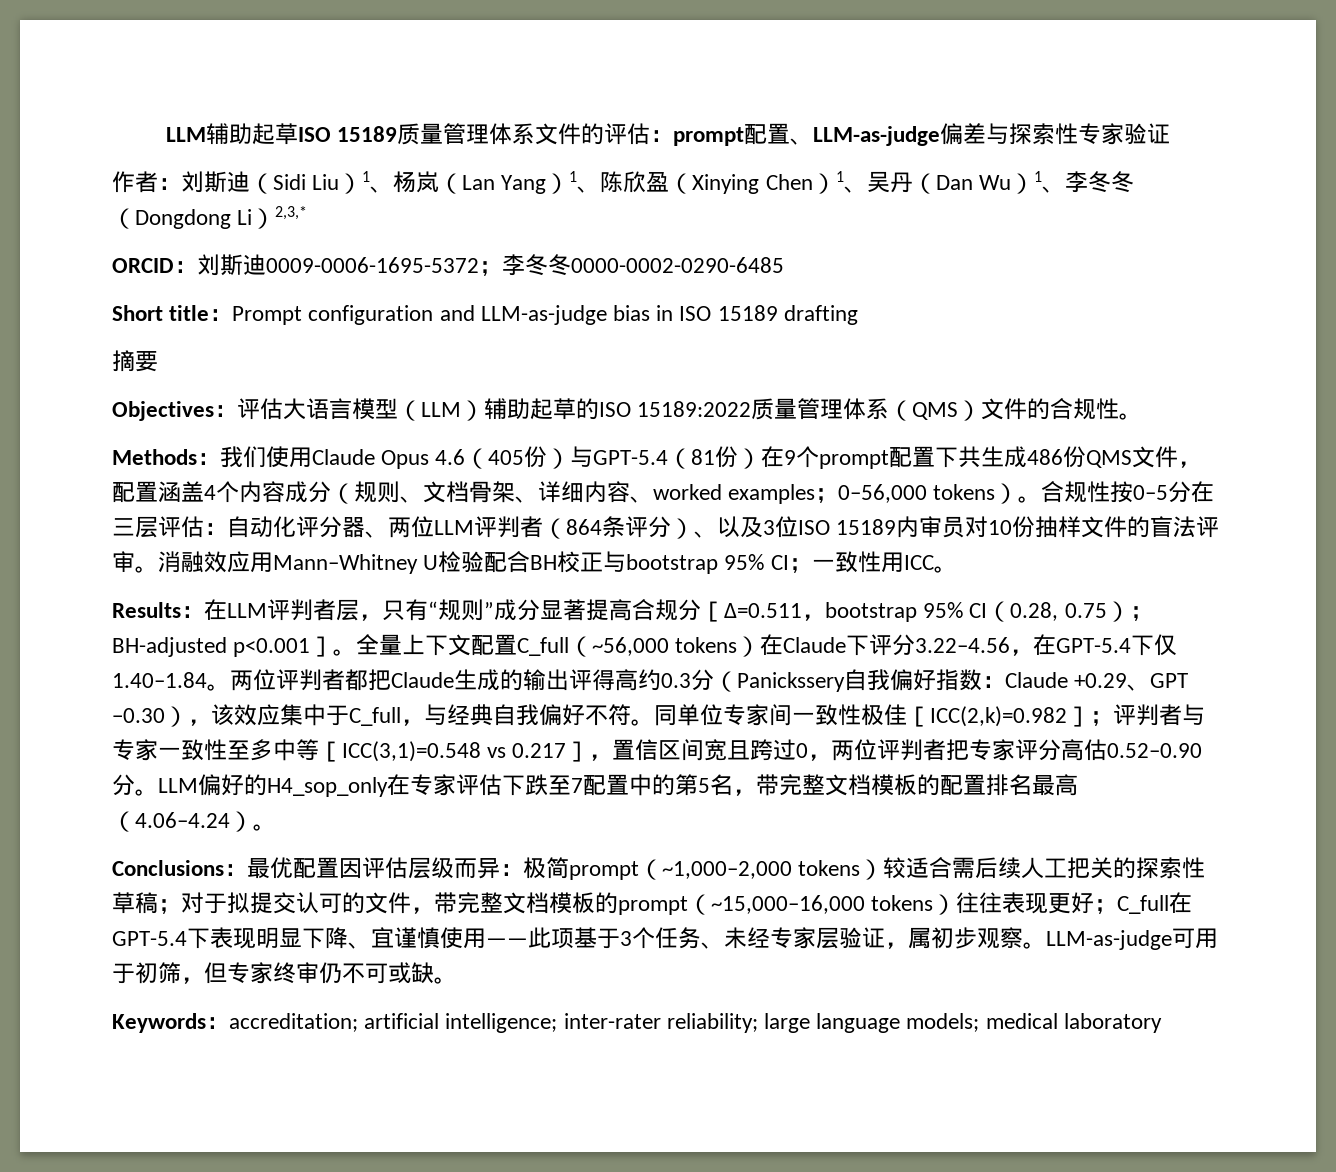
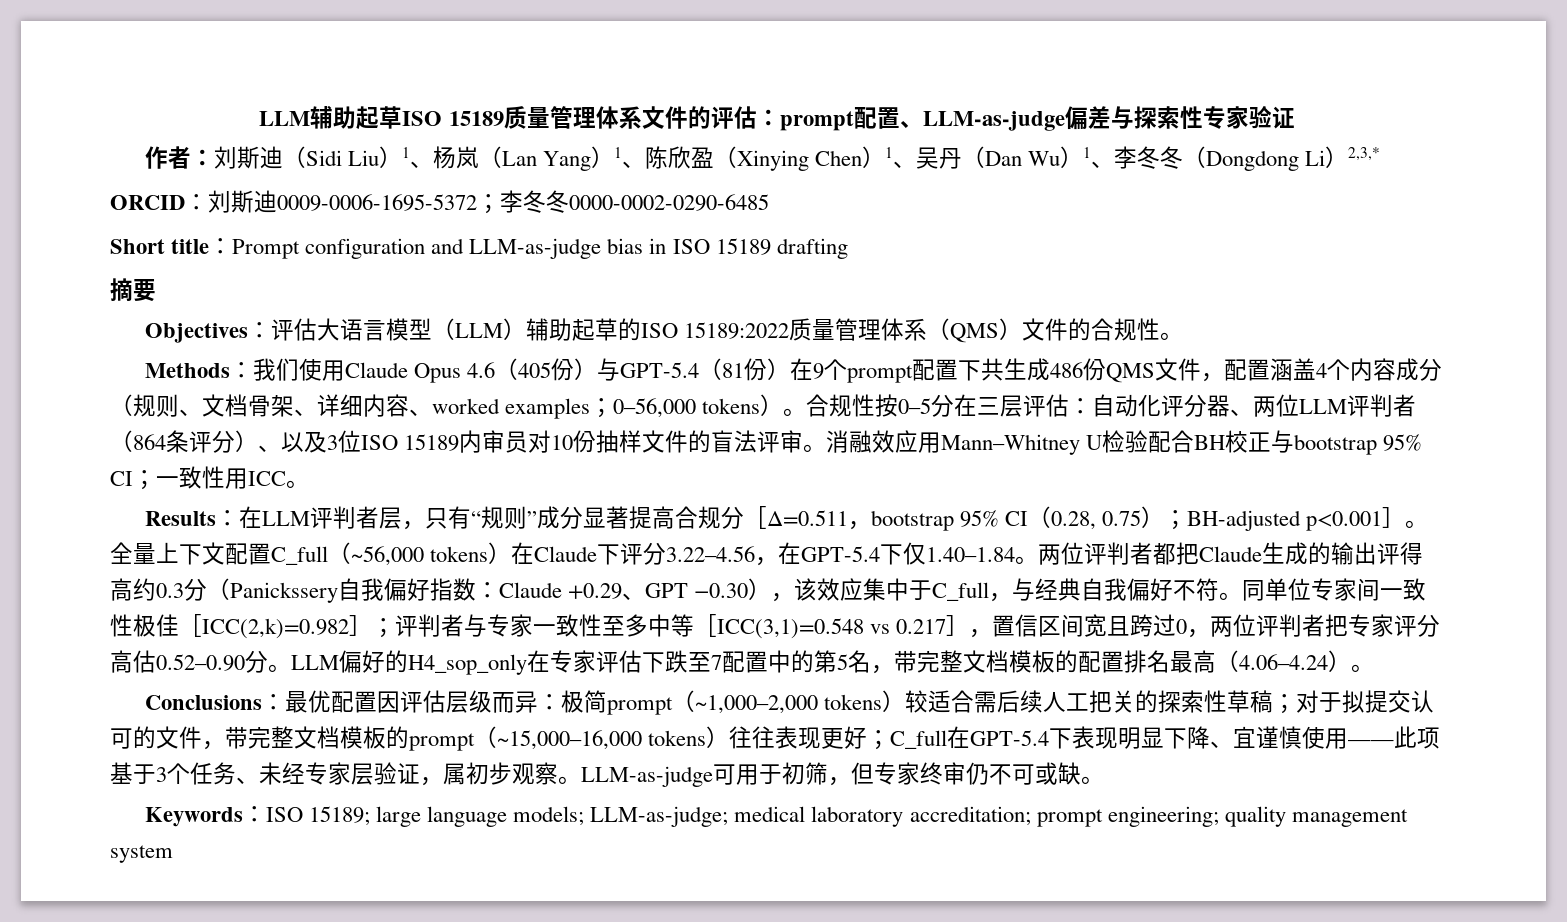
- Keywords：accreditation; artificial intelligence; inter-rater reliability; large language models; medical laboratory
+ Keywords：ISO 15189; large language models; LLM-as-judge; medical laboratory accreditation; prompt engineering; quality management system

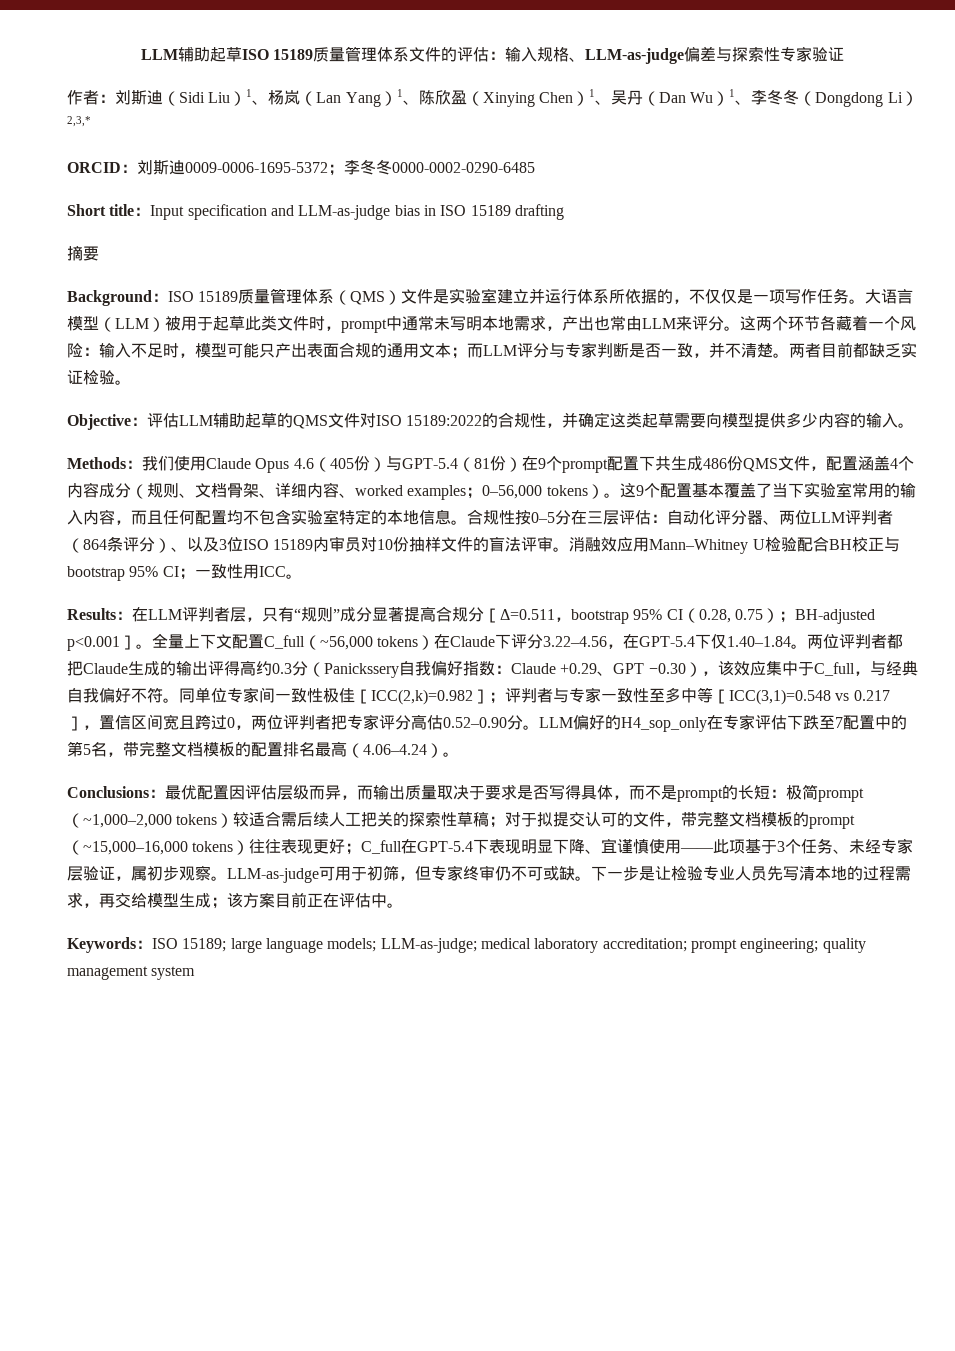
- LLM辅助起草ISO 15189质量管理体系文件的评估：prompt配置、LLM-as-judge偏差与探索性专家验证
+ LLM辅助起草ISO 15189质量管理体系文件的评估：输入规格、LLM-as-judge偏差与探索性专家验证
- Short title：Prompt configuration and LLM-as-judge bias in ISO 15189 drafting
+ Short title：Input specification and LLM-as-judge bias in ISO 15189 drafting
- Objectives：评估大语言模型（LLM）辅助起草的ISO 15189:2022质量管理体系（QMS）文件的合规性。
+ Background：ISO 15189质量管理体系（QMS）文件是实验室建立并运行体系所依据的，不仅仅是一项写作任务。大语言模型（LLM）被用于起草此类文件时，prompt中通常未写明本地需求，产出也常由LLM来评分。这两个环节各藏着一个风险：输入不足时，模型可能只产出表面合规的通用文本；而LLM评分与专家判断是否一致，并不清楚。两者目前都缺乏实证检验。
+ Objective：评估LLM辅助起草的QMS文件对ISO 15189:2022的合规性，并确定这类起草需要向模型提供多少内容的输入。
+ 这9个配置基本覆盖了当下实验室常用的输入内容，而且任何配置均不包含实验室特定的本地信息。
- Conclusions：最优配置因评估层级而异：极简prompt（~1,000–2,000 tokens）较适合需后续人工把关的探索性草稿；对于拟提交认可的文件，带完整文档模板的prompt（~15,000–16,000 tokens）往往表现更好；C_full在GPT-5.4下表现明显下降、宜谨慎使用——此项基于3个任务、未经专家层验证，属初步观察。
+ Conclusions：最优配置因评估层级而异，而输出质量取决于要求是否写得具体，而不是prompt的长短：极简prompt（~1,000–2,000 tokens）较适合需后续人工把关的探索性草稿；对于拟提交认可的文件，带完整文档模板的prompt（~15,000–16,000 tokens）往往表现更好；C_full在GPT-5.4下表现明显下降、宜谨慎使用——此项基于3个任务、未经专家层验证，属初步观察。
+ 下一步是让检验专业人员先写清本地的过程需求，再交给模型生成；该方案目前正在评估中。

